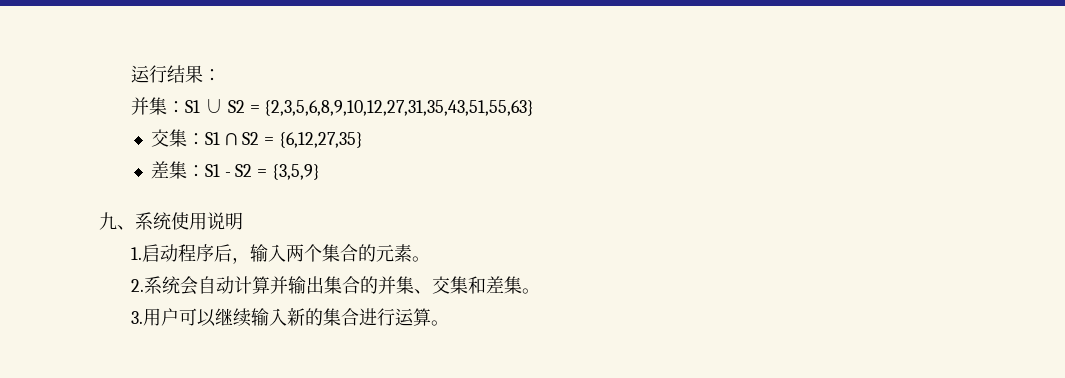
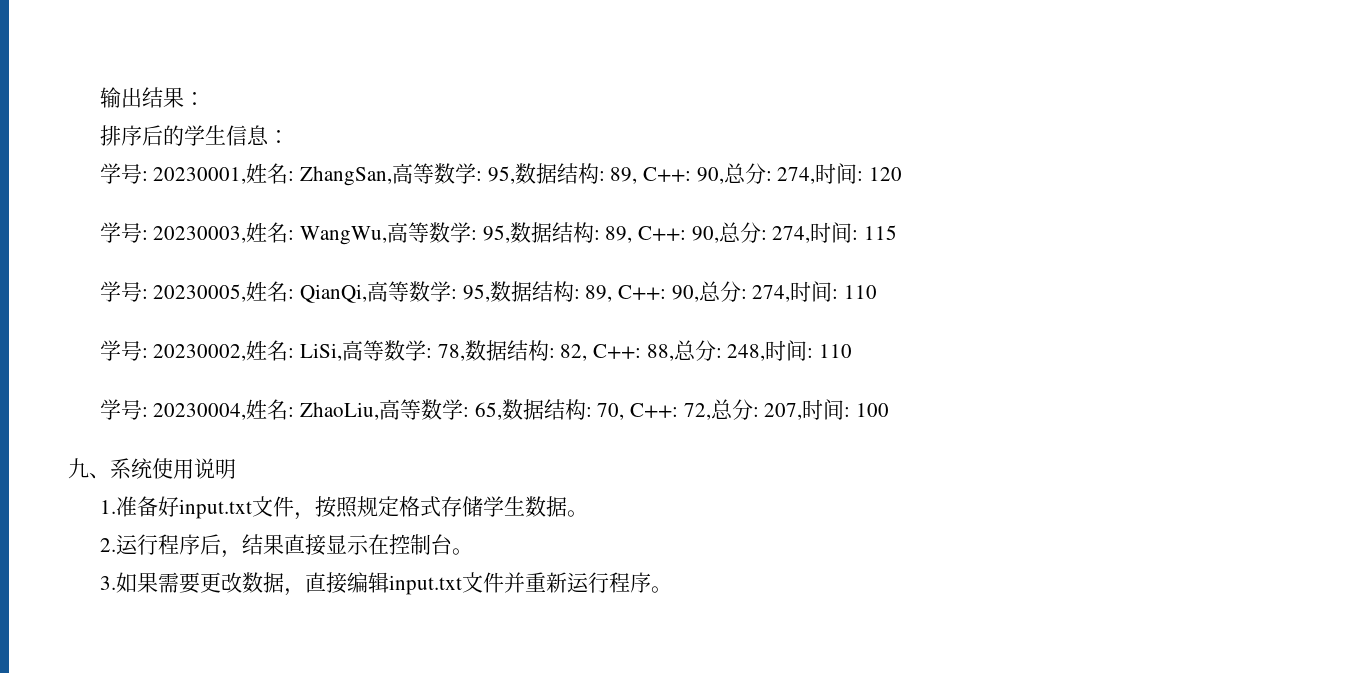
- 运行结果：
+ 输出结果：
- 并集：S1 ∪ S2 = {2,3,5,6,8,9,10,12,27,31,35,43,51,55,63}
- 交集：S1 ∩ S2 = {6,12,27,35}
- 差集：S1 - S2 = {3,5,9}
+ 排序后的学生信息：
+ 学号: 20230001,姓名: ZhangSan,高等数学: 95,数据结构: 89, C++: 90,总分: 274,时间: 120
+ 学号: 20230003,姓名: WangWu,高等数学: 95,数据结构: 89, C++: 90,总分: 274,时间: 115
+ 学号: 20230005,姓名: QianQi,高等数学: 95,数据结构: 89, C++: 90,总分: 274,时间: 110
+ 学号: 20230002,姓名: LiSi,高等数学: 78,数据结构: 82, C++: 88,总分: 248,时间: 110
+ 学号: 20230004,姓名: ZhaoLiu,高等数学: 65,数据结构: 70, C++: 72,总分: 207,时间: 100
- 1.启动程序后，输入两个集合的元素。
- 2.系统会自动计算并输出集合的并集、交集和差集。
- 3.用户可以继续输入新的集合进行运算。
+ 1.准备好input.txt文件，按照规定格式存储学生数据。
+ 2.运行程序后，结果直接显示在控制台。
+ 3.如果需要更改数据，直接编辑input.txt文件并重新运行程序。

